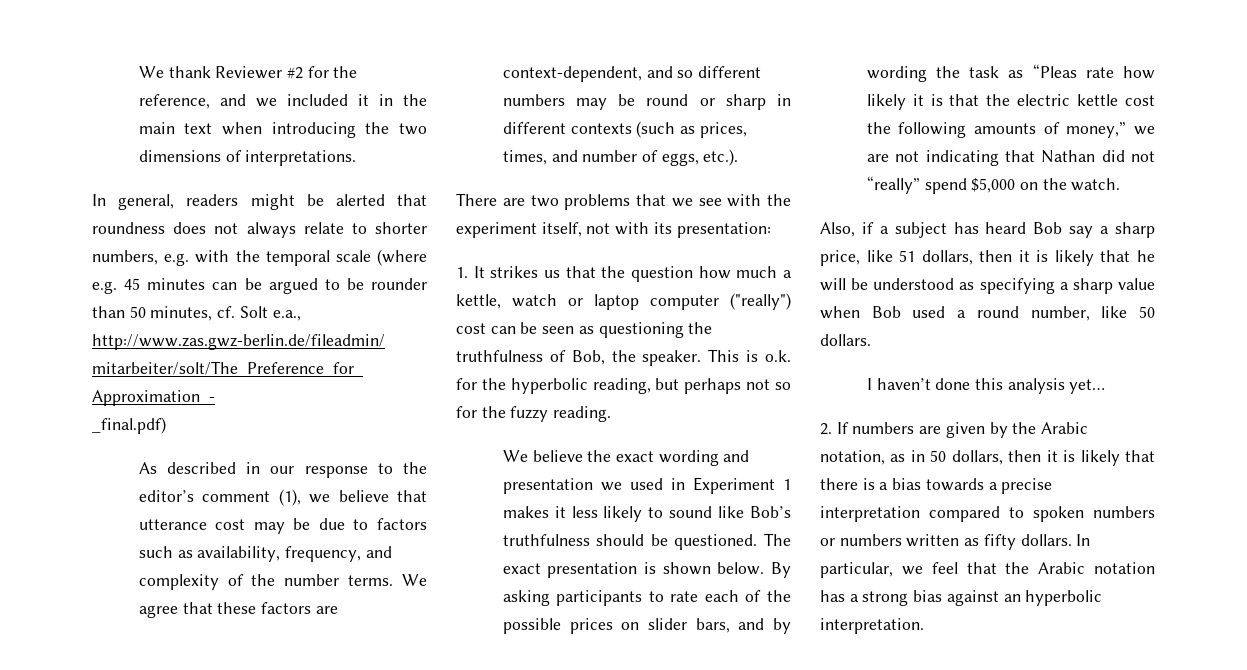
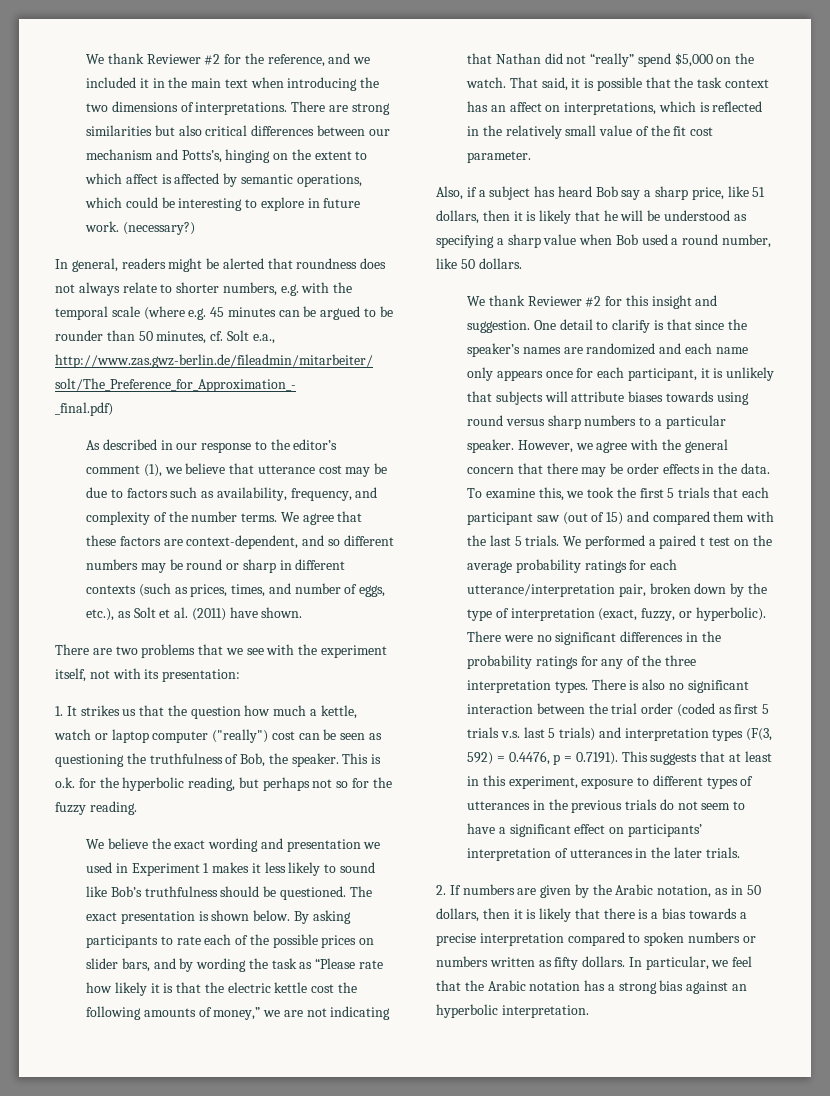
+ There are strong similarities but also critical differences between our mechanism and Potts’s, hinging on the extent to which affect is affected by semantic operations, which could be interesting to explore in future work. (necessary?)
- We agree that these factors are context-dependent, and so different numbers may be round or sharp in different contexts (such as prices, times, and number of eggs, etc.).
+ We agree that these factors are context-dependent, and so different numbers may be round or sharp in different contexts (such as prices, times, and number of eggs, etc.), as Solt et al. (2011) have shown.
- By asking participants to rate each of the possible prices on slider bars, and by wording the task as “Pleas rate how likely it is that the electric kettle cost the following amounts of money,” we are not indicating that Nathan did not “really” spend $5,000 on the watch.
+ By asking participants to rate each of the possible prices on slider bars, and by wording the task as “Please rate how likely it is that the electric kettle cost the following amounts of money,” we are not indicating that Nathan did not “really” spend $5,000 on the watch. That said, it is possible that the task context has an affect on interpretations, which is reflected in the relatively small value of the fit cost parameter.
- I haven’t done this analysis yet…
+ We thank Reviewer #2 for this insight and suggestion. One detail to clarify is that since the speaker’s names are randomized and each name only appears once for each participant, it is unlikely that subjects will attribute biases towards using round versus sharp numbers to a particular speaker. However, we agree with the general concern that there may be order effects in the data. To examine this, we took the first 5 trials that each participant saw (out of 15) and compared them with the last 5 trials. We performed a paired t test on the average probability ratings for each utterance/interpretation pair, broken down by the type of interpretation (exact, fuzzy, or hyperbolic). There were no significant differences in the probability ratings for any of the three interpretation types. There is also no significant interaction between the trial order (coded as first 5 trials v.s. last 5 trials) and interpretation types (F(3, 592) = 0.4476, p = 0.7191). This suggests that at least in this experiment, exposure to different types of utterances in the previous trials do not seem to have a significant effect on participants’ interpretation of utterances in the later trials.

